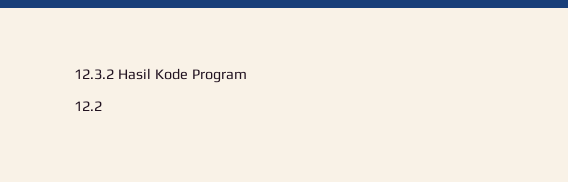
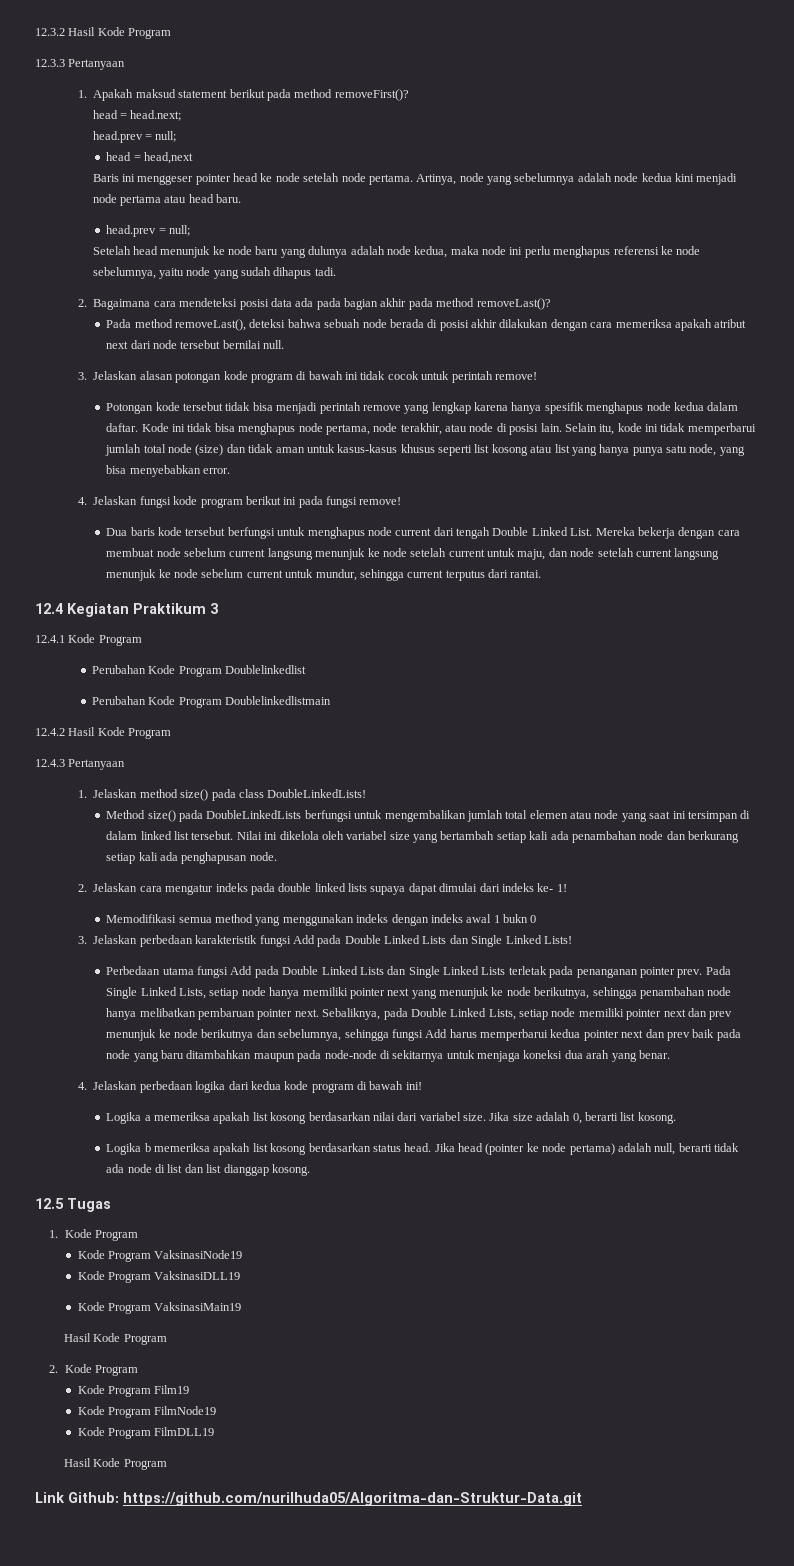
- 12.2
+ 12.3.3 Pertanyaan
+ 1. Apakah maksud statement berikut pada method removeFirst()?
+ head = head.next;
+ head.prev = null;
+ head = head,next
+ Baris ini menggeser pointer head ke node setelah node pertama. Artinya, node yang sebelumnya adalah node kedua kini menjadi node pertama atau head baru.
+ head.prev = null;
+ Setelah head menunjuk ke node baru yang dulunya adalah node kedua, maka node ini perlu menghapus referensi ke node sebelumnya, yaitu node yang sudah dihapus tadi.
+ 2. Bagaimana cara mendeteksi posisi data ada pada bagian akhir pada method removeLast()?
+ Pada method removeLast(), deteksi bahwa sebuah node berada di posisi akhir dilakukan dengan cara memeriksa apakah atribut next dari node tersebut bernilai null.
+ 3. Jelaskan alasan potongan kode program di bawah ini tidak cocok untuk perintah remove!
+ Potongan kode tersebut tidak bisa menjadi perintah remove yang lengkap karena hanya spesifik menghapus node kedua dalam daftar. Kode ini tidak bisa menghapus node pertama, node terakhir, atau node di posisi lain. Selain itu, kode ini tidak memperbarui jumlah total node (size) dan tidak aman untuk kasus-kasus khusus seperti list kosong atau list yang hanya punya satu node, yang bisa menyebabkan error.
+ 4. Jelaskan fungsi kode program berikut ini pada fungsi remove!
+ Dua baris kode tersebut berfungsi untuk menghapus node current dari tengah Double Linked List. Mereka bekerja dengan cara membuat node sebelum current langsung menunjuk ke node setelah current untuk maju, dan node setelah current langsung menunjuk ke node sebelum current untuk mundur, sehingga current terputus dari rantai.
+ 12.4 Kegiatan Praktikum 3
+ 12.4.1 Kode Program
+ Perubahan Kode Program Doublelinkedlist
+ Perubahan Kode Program Doublelinkedlistmain
+ 12.4.2 Hasil Kode Program
+ 12.4.3 Pertanyaan
+ 1. Jelaskan method size() pada class DoubleLinkedLists!
+ Method size() pada DoubleLinkedLists berfungsi untuk mengembalikan jumlah total elemen atau node yang saat ini tersimpan di dalam linked list tersebut. Nilai ini dikelola oleh variabel size yang bertambah setiap kali ada penambahan node dan berkurang setiap kali ada penghapusan node.
+ 2. Jelaskan cara mengatur indeks pada double linked lists supaya dapat dimulai dari indeks ke- 1!
+ Memodifikasi semua method yang menggunakan indeks dengan indeks awal 1 bukn 0
+ 3. Jelaskan perbedaan karakteristik fungsi Add pada Double Linked Lists dan Single Linked Lists!
+ Perbedaan utama fungsi Add pada Double Linked Lists dan Single Linked Lists terletak pada penanganan pointer prev. Pada Single Linked Lists, setiap node hanya memiliki pointer next yang menunjuk ke node berikutnya, sehingga penambahan node hanya melibatkan pembaruan pointer next. Sebaliknya, pada Double Linked Lists, setiap node memiliki pointer next dan prev menunjuk ke node berikutnya dan sebelumnya, sehingga fungsi Add harus memperbarui kedua pointer next dan prev baik pada node yang baru ditambahkan maupun pada node-node di sekitarnya untuk menjaga koneksi dua arah yang benar.
+ 4. Jelaskan perbedaan logika dari kedua kode program di bawah ini!
+ Logika a memeriksa apakah list kosong berdasarkan nilai dari variabel size. Jika size adalah 0, berarti list kosong.
+ Logika b memeriksa apakah list kosong berdasarkan status head. Jika head (pointer ke node pertama) adalah null, berarti tidak ada node di list dan list dianggap kosong.
+ 12.5 Tugas
+ 1. Kode Program
+ Kode Program VaksinasiNode19
+ Kode Program VaksinasiDLL19
+ Kode Program VaksinasiMain19
+ Hasil Kode Program
+ 2. Kode Program
+ Kode Program Film19
+ Kode Program FilmNode19
+ Kode Program FilmDLL19
+ Hasil Kode Program
+ Link Github: https://github.com/nurilhuda05/Algoritma-dan-Struktur-Data.git

